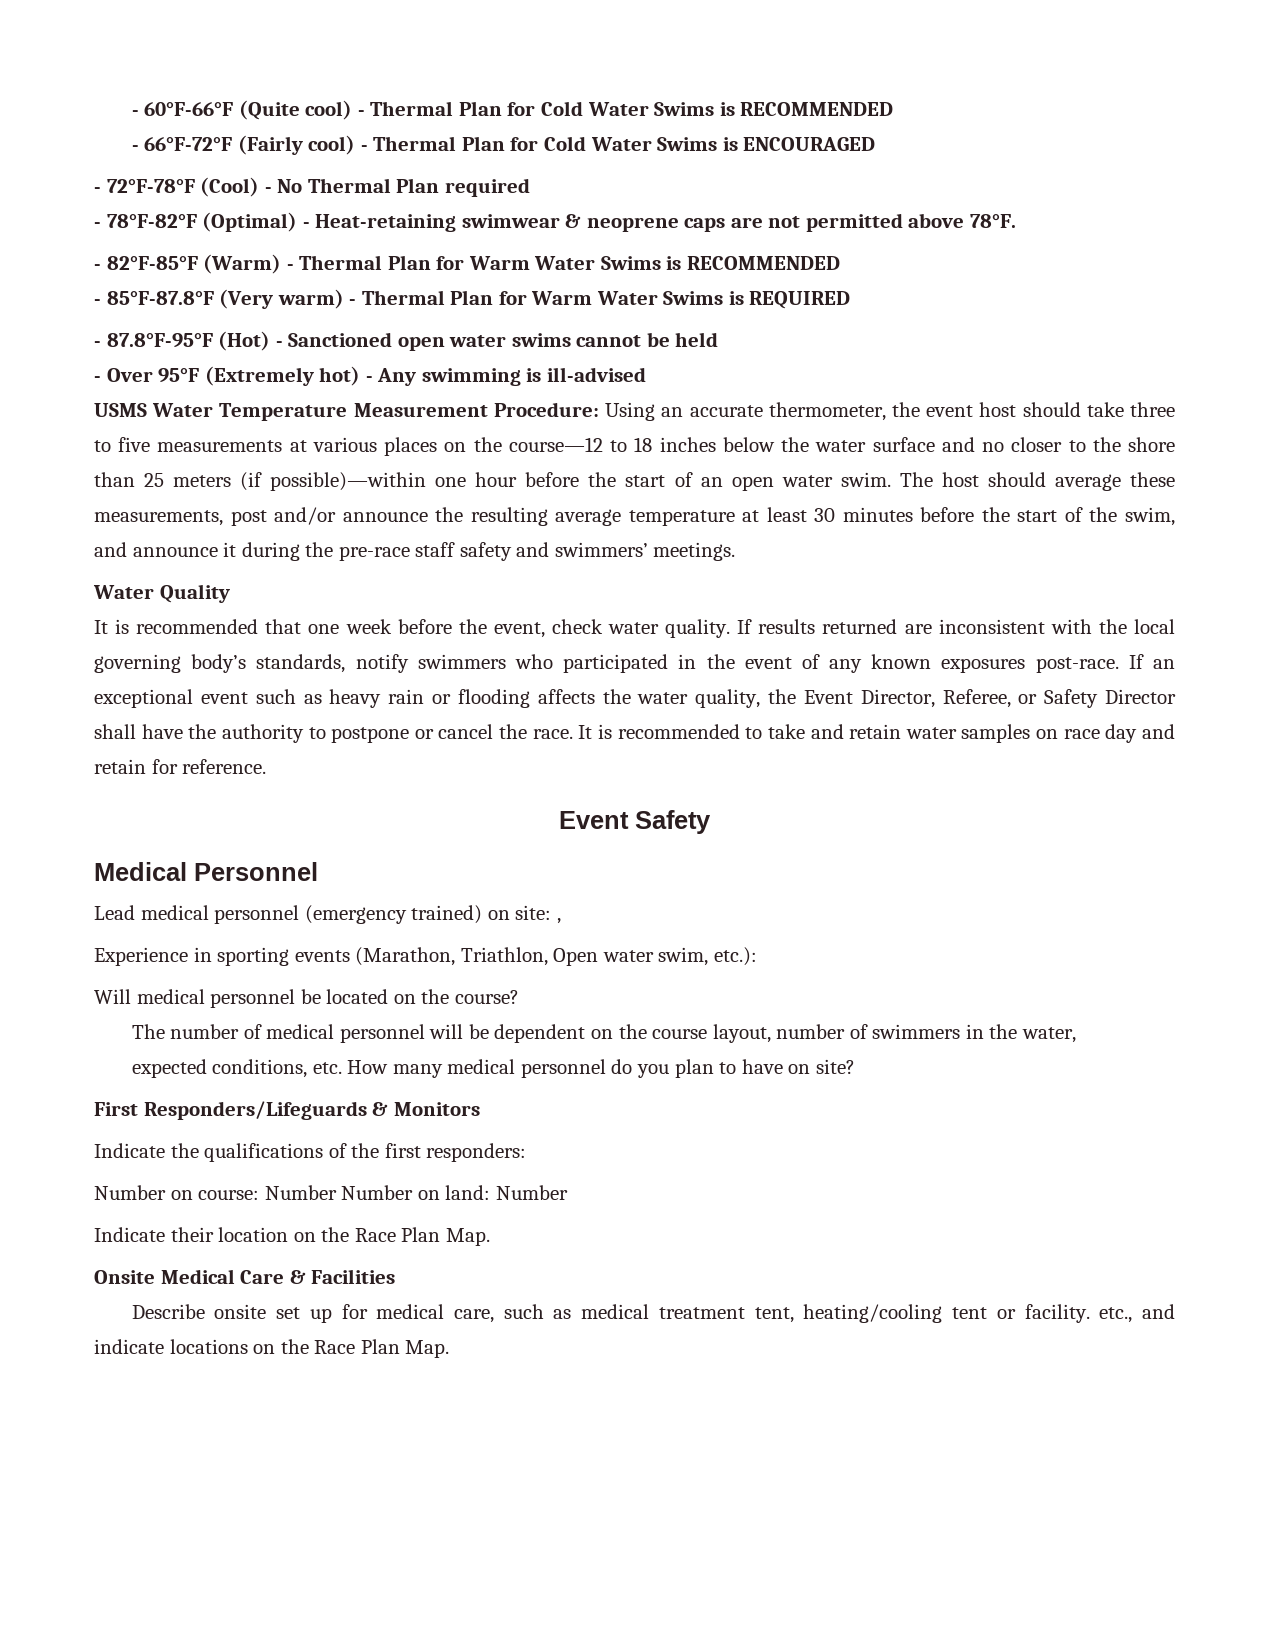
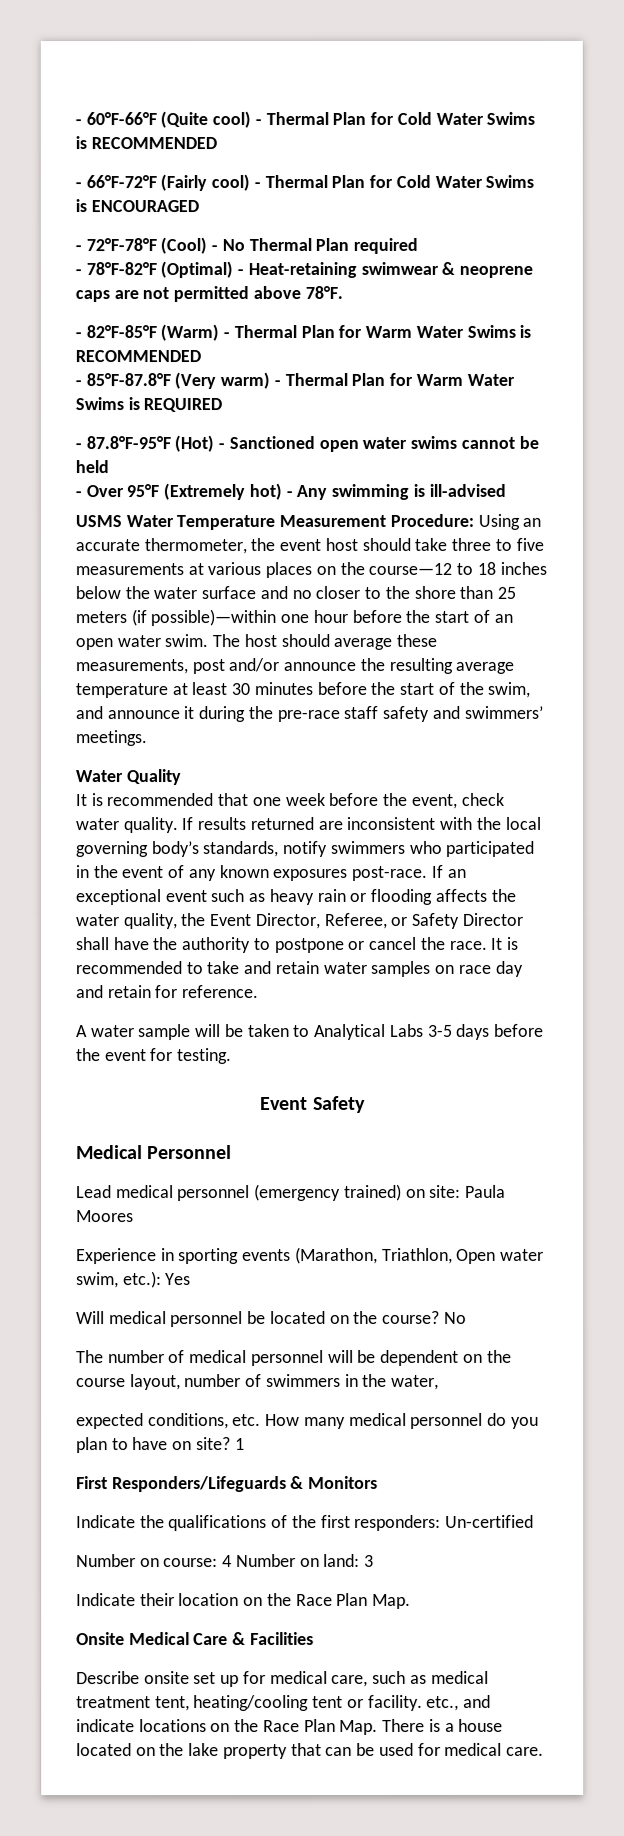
+ A water sample will be taken to Analytical Labs 3-5 days before the event for testing.
- Lead medical personnel (emergency trained) on site: ,
+ Lead medical personnel (emergency trained) on site: Paula Moores
- Experience in sporting events (Marathon, Triathlon, Open water swim, etc.):
+ Experience in sporting events (Marathon, Triathlon, Open water swim, etc.): Yes
- Will medical personnel be located on the course?
+ Will medical personnel be located on the course? No
+ 1
- Indicate the qualifications of the first responders:
+ Indicate the qualifications of the first responders: Un-certified
- Number on course: Number Number on land: Number
+ Number on course: 4 Number on land: 3
- Describe onsite set up for medical care, such as medical treatment tent, heating/cooling tent or facility. etc., and indicate locations on the Race Plan Map.
+ Describe onsite set up for medical care, such as medical treatment tent, heating/cooling tent or facility. etc., and indicate locations on the Race Plan Map. There is a house located on the lake property that can be used for medical care.

